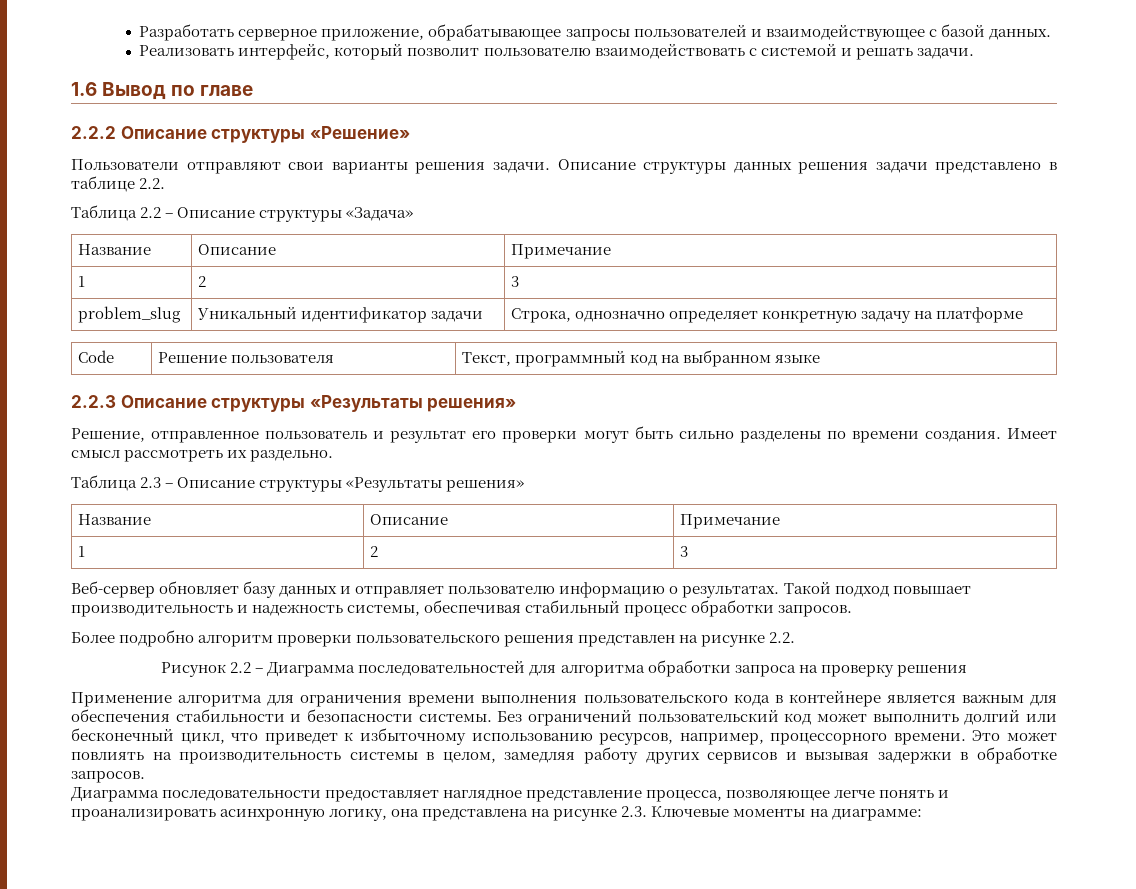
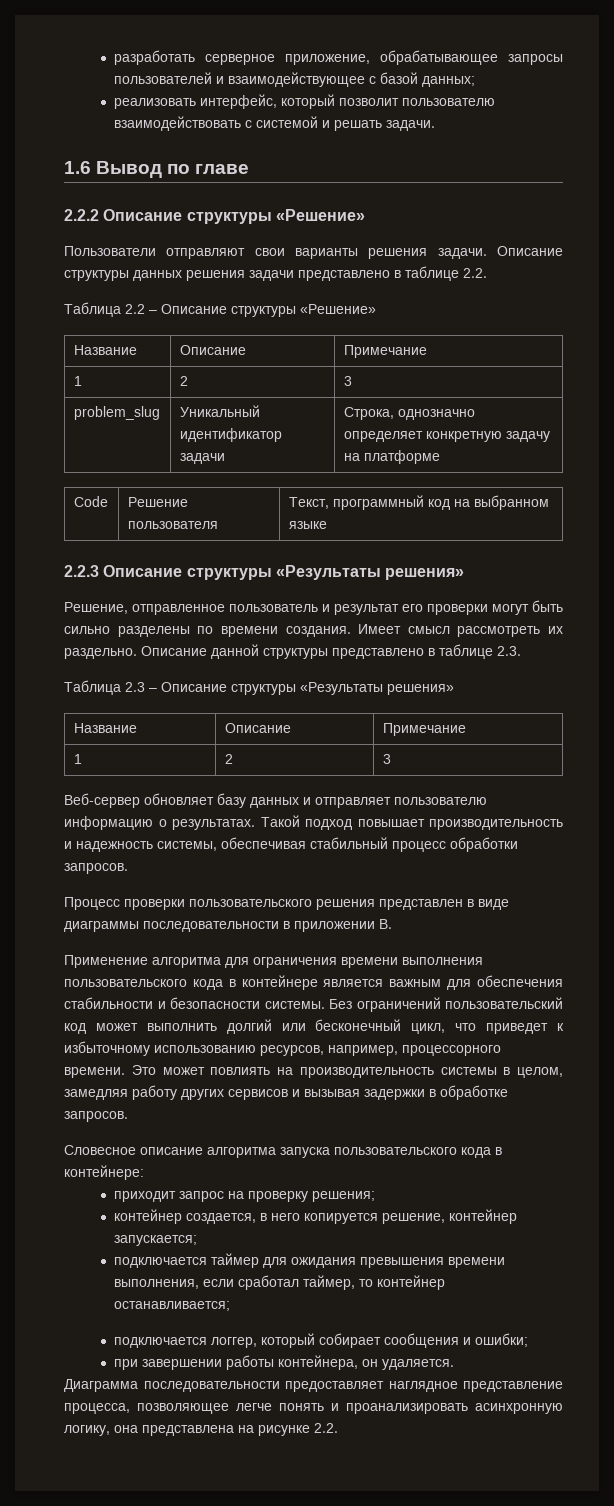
- Разработать серверное приложение, обрабатывающее запросы пользователей и взаимодействующее с базой данных.
- Реализовать интерфейс, который позволит пользователю взаимодействовать с системой и решать задачи.
+ разработать серверное приложение, обрабатывающее запросы пользователей и взаимодействующее с базой данных;
+ реализовать интерфейс, который позволит пользователю взаимодействовать с системой и решать задачи.
- Таблица 2.2 – Описание структуры «Задача»
+ Таблица 2.2 – Описание структуры «Решение»
+ Описание данной структуры представлено в таблице 2.3.
- Более подробно алгоритм проверки пользовательского решения представлен на рисунке 2.2.
- Рисунок 2.2 – Диаграмма последовательностей для алгоритма обработки запроса на проверку решения
+ Процесс проверки пользовательского решения представлен в виде диаграммы последовательности в приложении В.
+ Словесное описание алгоритма запуска пользовательского кода в контейнере:
+ приходит запрос на проверку решения;
+ контейнер создается, в него копируется решение, контейнер запускается;
+ подключается таймер для ожидания превышения времени выполнения, если сработал таймер, то контейнер останавливается;
+ подключается логгер, который собирает сообщения и ошибки;
+ при завершении работы контейнера, он удаляется.
- Диаграмма последовательности предоставляет наглядное представление процесса, позволяющее легче понять и проанализировать асинхронную логику, она представлена на рисунке 2.3. Ключевые моменты на диаграмме:
+ Диаграмма последовательности предоставляет наглядное представление процесса, позволяющее легче понять и проанализировать асинхронную логику, она представлена на рисунке 2.2.

